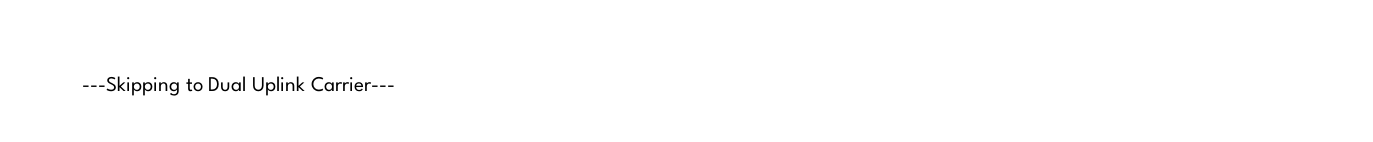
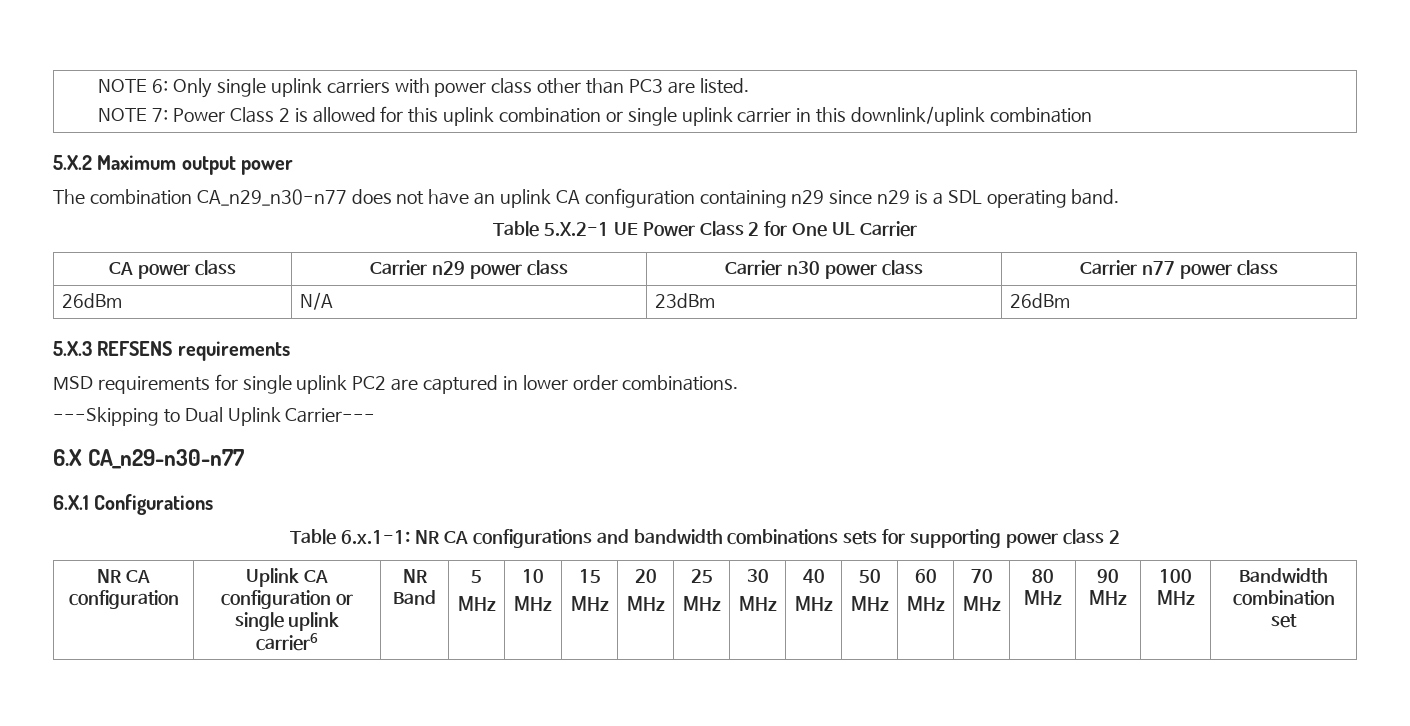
+ NOTE 6: Only single uplink carriers with power class other than PC3 are listed.
+ NOTE 7: Power Class 2 is allowed for this uplink combination or single uplink carrier in this downlink/uplink combination
+ 5.X.2 Maximum output power
+ The combination CA_n29_n30-n77 does not have an uplink CA configuration containing n29 since n29 is a SDL operating band.
+ Table 5.X.2-1 UE Power Class 2 for One UL Carrier
+ CA power class | Carrier n29 power class | Carrier n30 power class | Carrier n77 power class
+ 26dBm | N/A | 23dBm | 26dBm
+ 5.X.3 REFSENS requirements
+ MSD requirements for single uplink PC2 are captured in lower order combinations.
+ 6.X CA_n29-n30-n77
+ 6.X.1 Configurations
+ Table 6.x.1-1: NR CA configurations and bandwidth combinations sets for supporting power class 2
+ NR CA configuration | Uplink CA configuration or single uplink carrier6 | NR Band | 5
+ MHz | 10
+ MHz | 15
+ MHz | 20
+ MHz | 25
+ MHz | 30
+ MHz | 40
+ MHz | 50
+ MHz | 60
+ MHz | 70
+ MHz | 80 MHz | 90 MHz | 100 MHz | Bandwidth combination set

